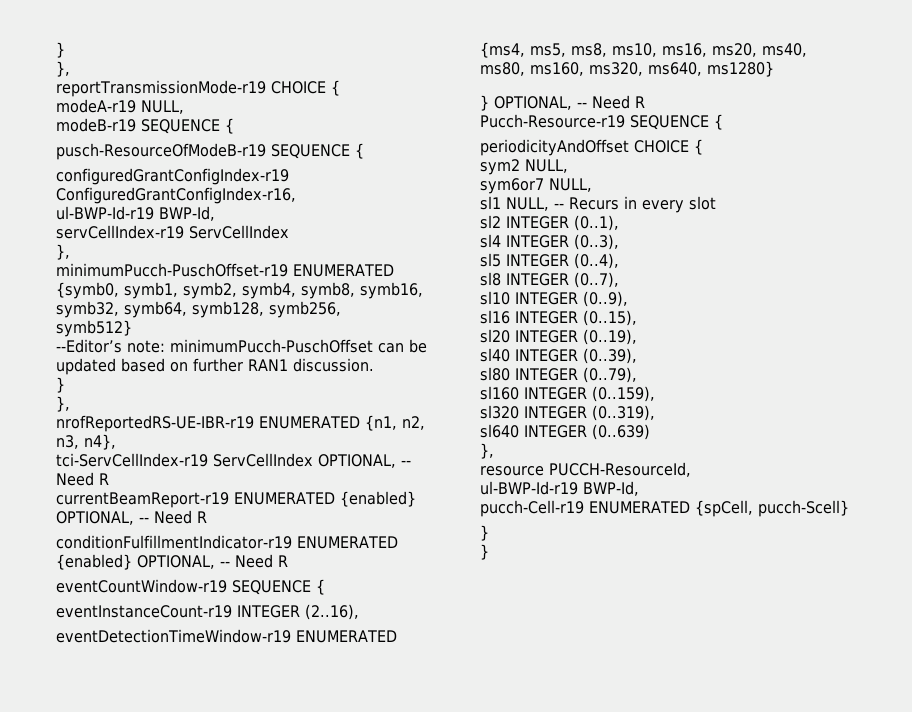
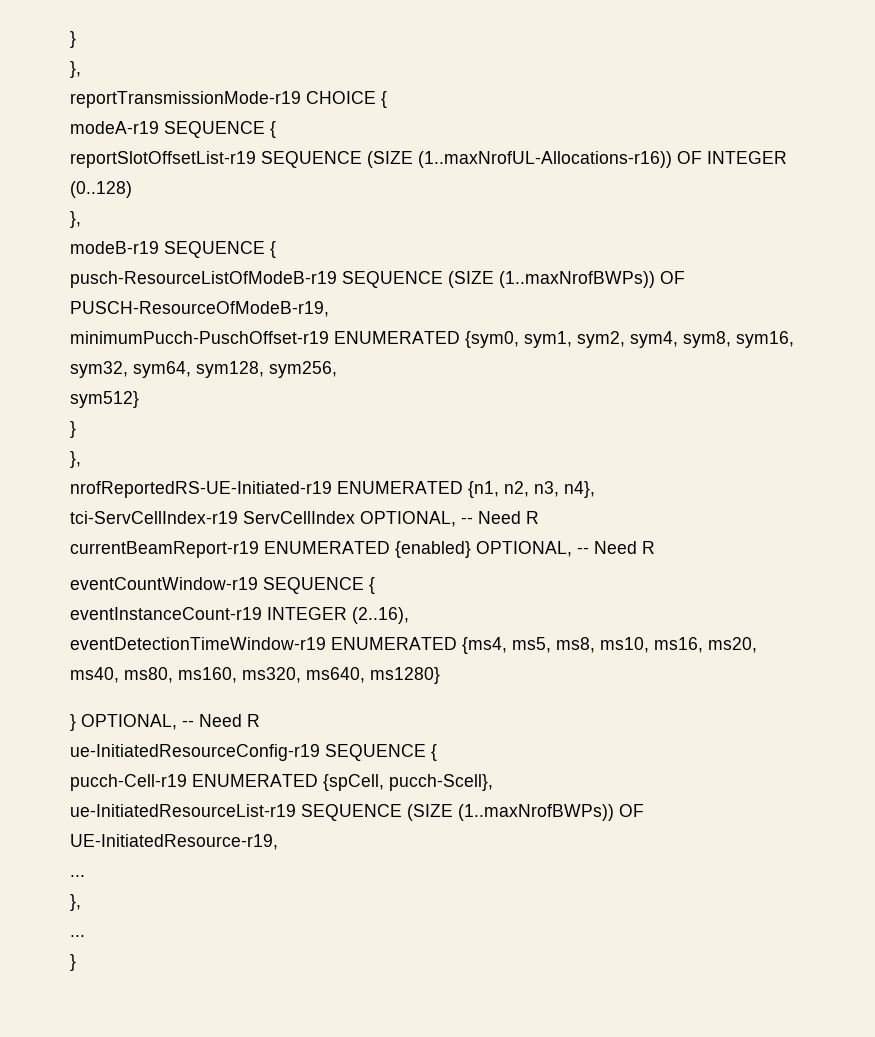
- modeA-r19 NULL,
+ modeA-r19 SEQUENCE {
+ reportSlotOffsetList-r19 SEQUENCE (SIZE (1..maxNrofUL-Allocations-r16)) OF INTEGER (0..128)
+ },
  modeB-r19 SEQUENCE {
- pusch-ResourceOfModeB-r19 SEQUENCE {
- configuredGrantConfigIndex-r19 ConfiguredGrantConfigIndex-r16,
- ul-BWP-Id-r19 BWP-Id,
- servCellIndex-r19 ServCellIndex
- },
- minimumPucch-PuschOffset-r19 ENUMERATED {symb0, symb1, symb2, symb4, symb8, symb16, symb32, symb64, symb128, symb256,
- symb512}
- --Editor’s note: minimumPucch-PuschOffset can be updated based on further RAN1 discussion.
+ pusch-ResourceListOfModeB-r19 SEQUENCE (SIZE (1..maxNrofBWPs)) OF PUSCH-ResourceOfModeB-r19,
+ minimumPucch-PuschOffset-r19 ENUMERATED {sym0, sym1, sym2, sym4, sym8, sym16, sym32, sym64, sym128, sym256,
+ sym512}
  }
  },
- nrofReportedRS-UE-IBR-r19 ENUMERATED {n1, n2, n3, n4},
+ nrofReportedRS-UE-Initiated-r19 ENUMERATED {n1, n2, n3, n4},
- conditionFulfillmentIndicator-r19 ENUMERATED {enabled} OPTIONAL, -- Need R
- Pucch-Resource-r19 SEQUENCE {
- periodicityAndOffset CHOICE {
- sym2 NULL,
- sym6or7 NULL,
- sl1 NULL, -- Recurs in every slot
- sl2 INTEGER (0..1),
- sl4 INTEGER (0..3),
- sl5 INTEGER (0..4),
- sl8 INTEGER (0..7),
- sl10 INTEGER (0..9),
- sl16 INTEGER (0..15),
- sl20 INTEGER (0..19),
- sl40 INTEGER (0..39),
- sl80 INTEGER (0..79),
- sl160 INTEGER (0..159),
- sl320 INTEGER (0..319),
- sl640 INTEGER (0..639)
+ ue-InitiatedResourceConfig-r19 SEQUENCE {
+ pucch-Cell-r19 ENUMERATED {spCell, pucch-Scell},
+ ue-InitiatedResourceList-r19 SEQUENCE (SIZE (1..maxNrofBWPs)) OF UE-InitiatedResource-r19,
+ ...
  },
- resource PUCCH-ResourceId,
- ul-BWP-Id-r19 BWP-Id,
- pucch-Cell-r19 ENUMERATED {spCell, pucch-Scell}
- }
+ ...

